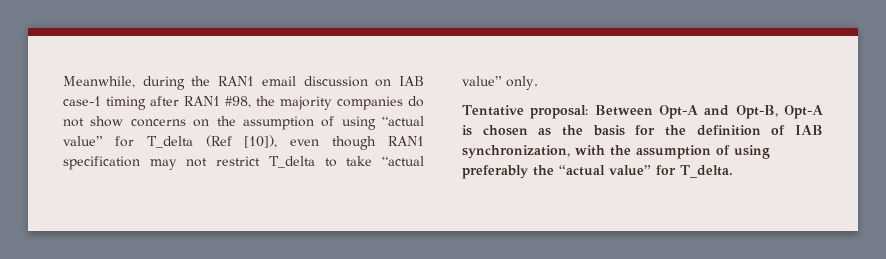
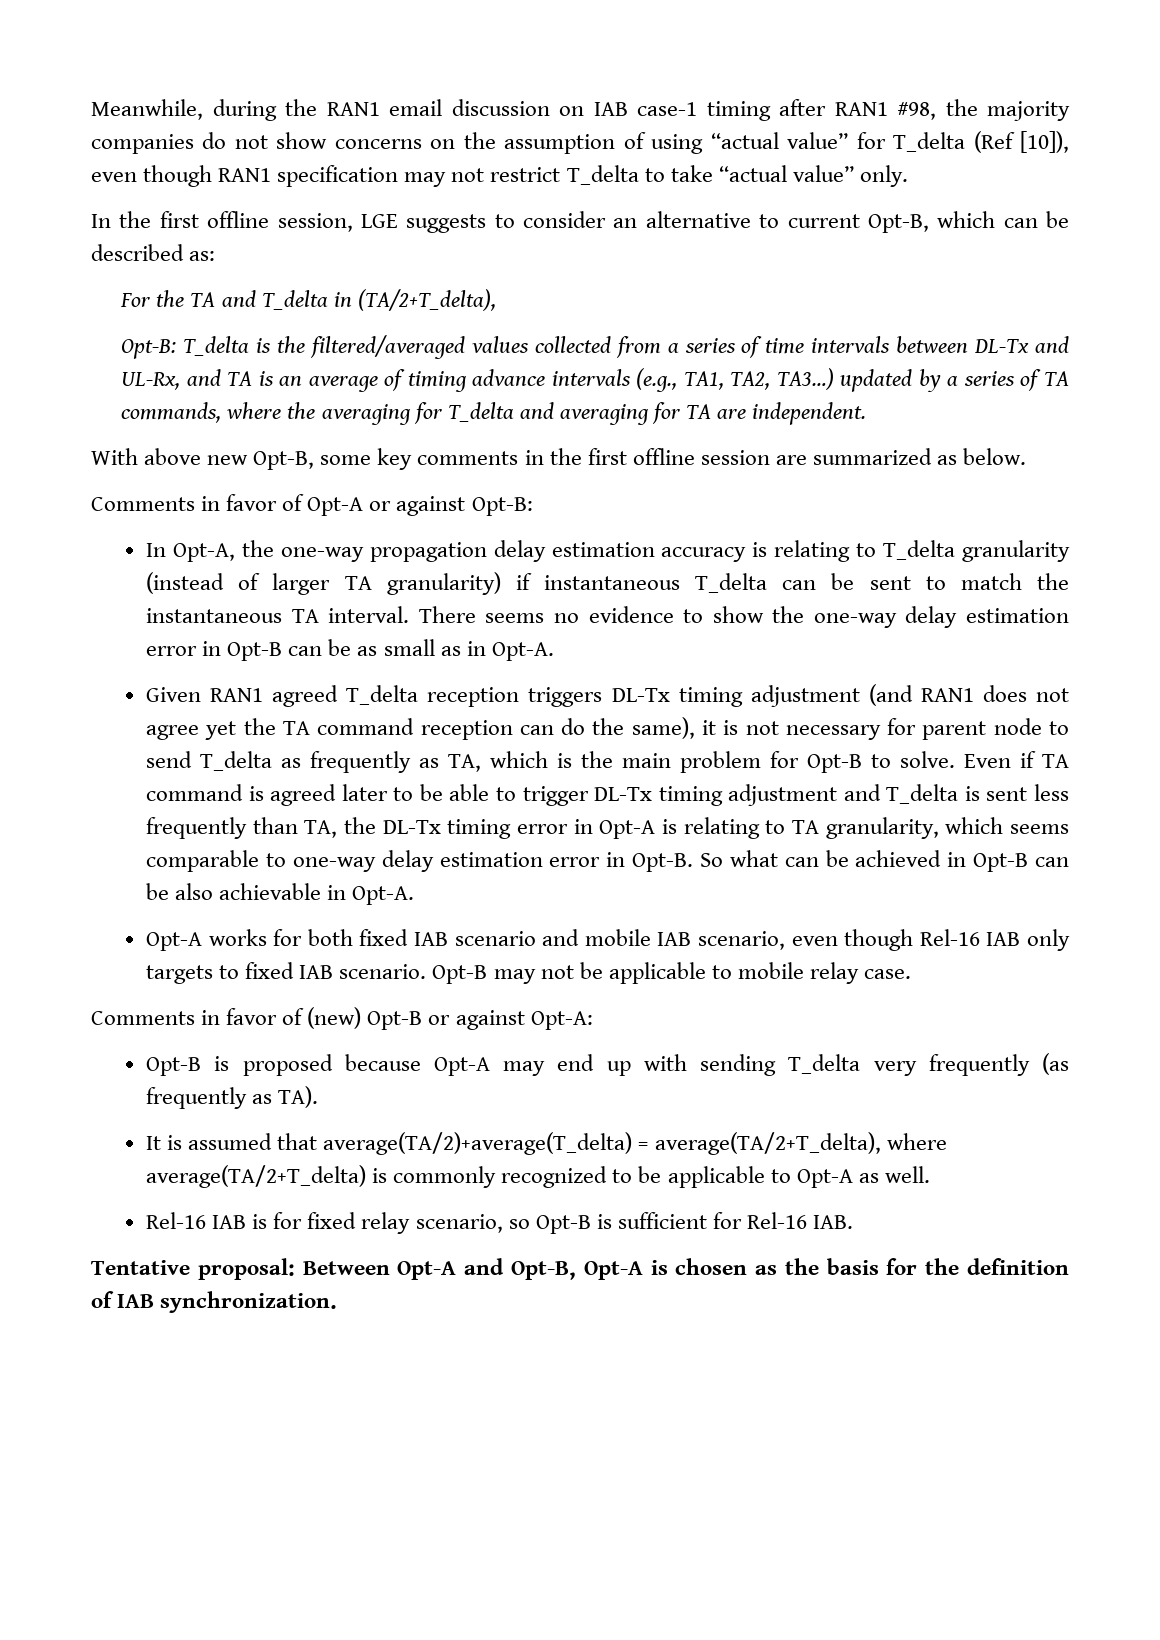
+ In the first offline session, LGE suggests to consider an alternative to current Opt-B, which can be described as:
+ For the TA and T_delta in (TA/2+T_delta),
+ Opt-B: T_delta is the filtered/averaged values collected from a series of time intervals between DL-Tx and UL-Rx, and TA is an average of timing advance intervals (e.g., TA1, TA2, TA3…) updated by a series of TA commands, where the averaging for T_delta and averaging for TA are independent.
+ With above new Opt-B, some key comments in the first offline session are summarized as below.
+ Comments in favor of Opt-A or against Opt-B:
+ In Opt-A, the one-way propagation delay estimation accuracy is relating to T_delta granularity (instead of larger TA granularity) if instantaneous T_delta can be sent to match the instantaneous TA interval. There seems no evidence to show the one-way delay estimation error in Opt-B can be as small as in Opt-A.
+ Given RAN1 agreed T_delta reception triggers DL-Tx timing adjustment (and RAN1 does not agree yet the TA command reception can do the same), it is not necessary for parent node to send T_delta as frequently as TA, which is the main problem for Opt-B to solve. Even if TA command is agreed later to be able to trigger DL-Tx timing adjustment and T_delta is sent less frequently than TA, the DL-Tx timing error in Opt-A is relating to TA granularity, which seems comparable to one-way delay estimation error in Opt-B. So what can be achieved in Opt-B can be also achievable in Opt-A.
+ Opt-A works for both fixed IAB scenario and mobile IAB scenario, even though Rel-16 IAB only targets to fixed IAB scenario. Opt-B may not be applicable to mobile relay case.
+ Comments in favor of (new) Opt-B or against Opt-A:
+ Opt-B is proposed because Opt-A may end up with sending T_delta very frequently (as frequently as TA).
+ It is assumed that average(TA/2)+average(T_delta) = average(TA/2+T_delta), where average(TA/2+T_delta) is commonly recognized to be applicable to Opt-A as well.
+ Rel-16 IAB is for fixed relay scenario, so Opt-B is sufficient for Rel-16 IAB.
- Tentative proposal: Between Opt-A and Opt-B, Opt-A is chosen as the basis for the definition of IAB synchronization, with the assumption of using preferably the “actual value” for T_delta.
+ Tentative proposal: Between Opt-A and Opt-B, Opt-A is chosen as the basis for the definition of IAB synchronization.

